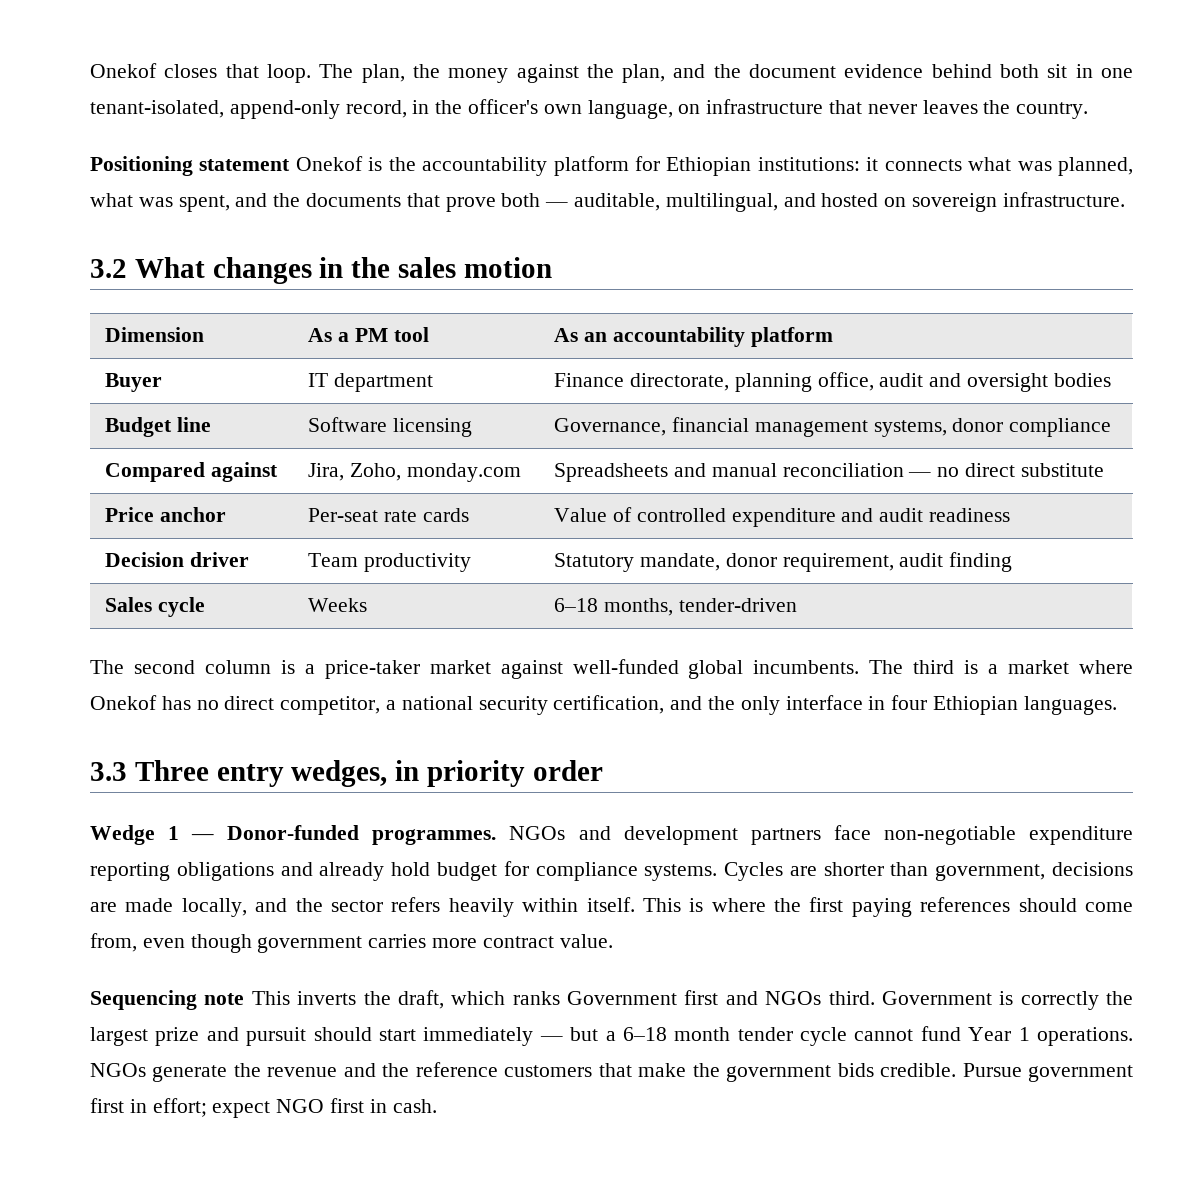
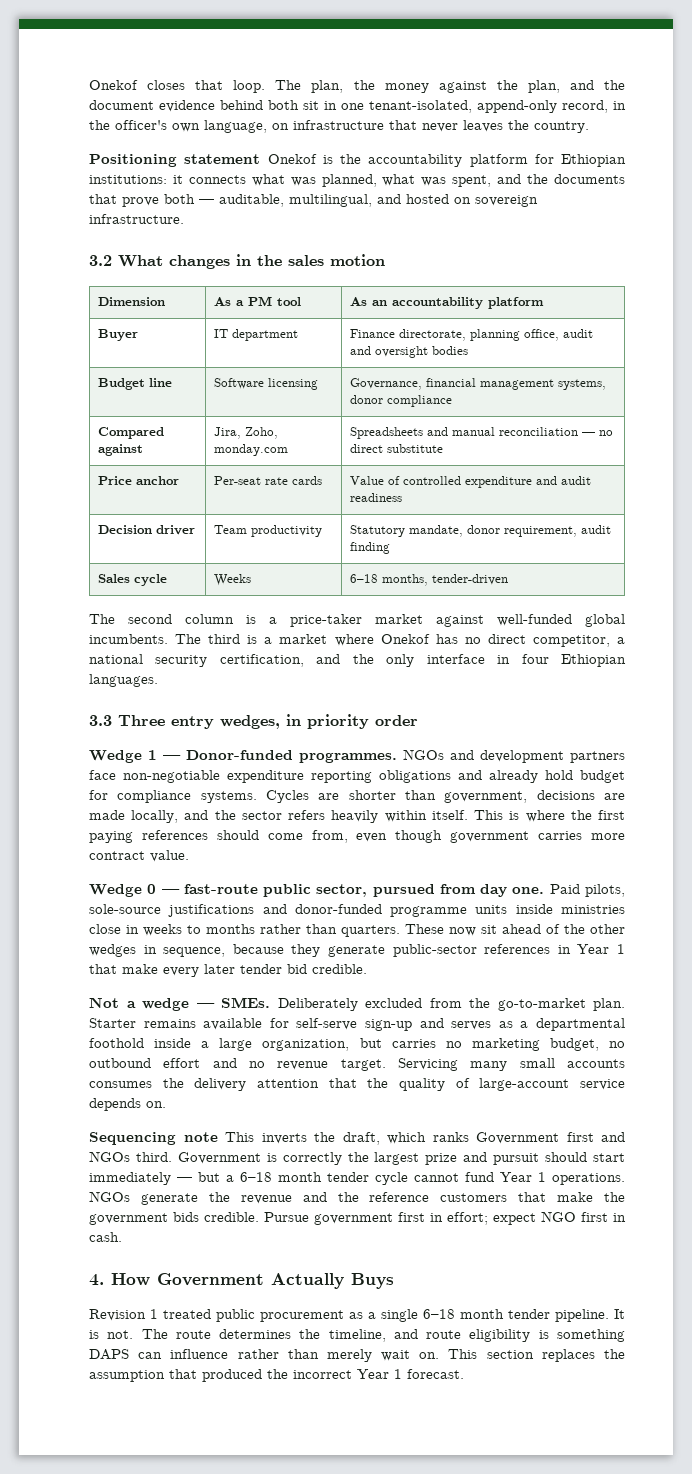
+ Wedge 0 — fast-route public sector, pursued from day one. Paid pilots, sole-source justifications and donor-funded programme units inside ministries close in weeks to months rather than quarters. These now sit ahead of the other wedges in sequence, because they generate public-sector references in Year 1 that make every later tender bid credible.
+ Not a wedge — SMEs. Deliberately excluded from the go-to-market plan. Starter remains available for self-serve sign-up and serves as a departmental foothold inside a large organization, but carries no marketing budget, no outbound effort and no revenue target. Servicing many small accounts consumes the delivery attention that the quality of large-account service depends on.
+ 4. How Government Actually Buys
+ Revision 1 treated public procurement as a single 6–18 month tender pipeline. It is not. The route determines the timeline, and route eligibility is something DAPS can influence rather than merely wait on. This section replaces the assumption that produced the incorrect Year 1 forecast.

